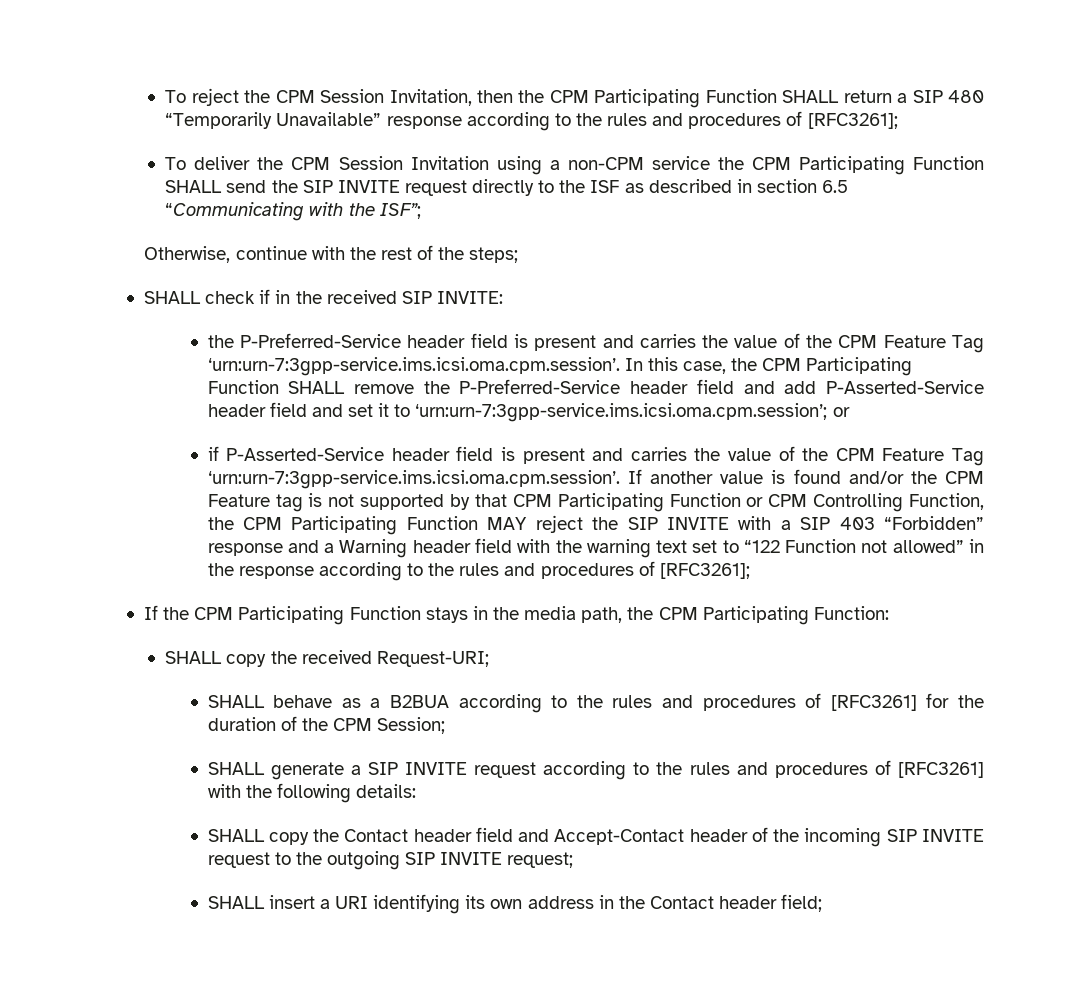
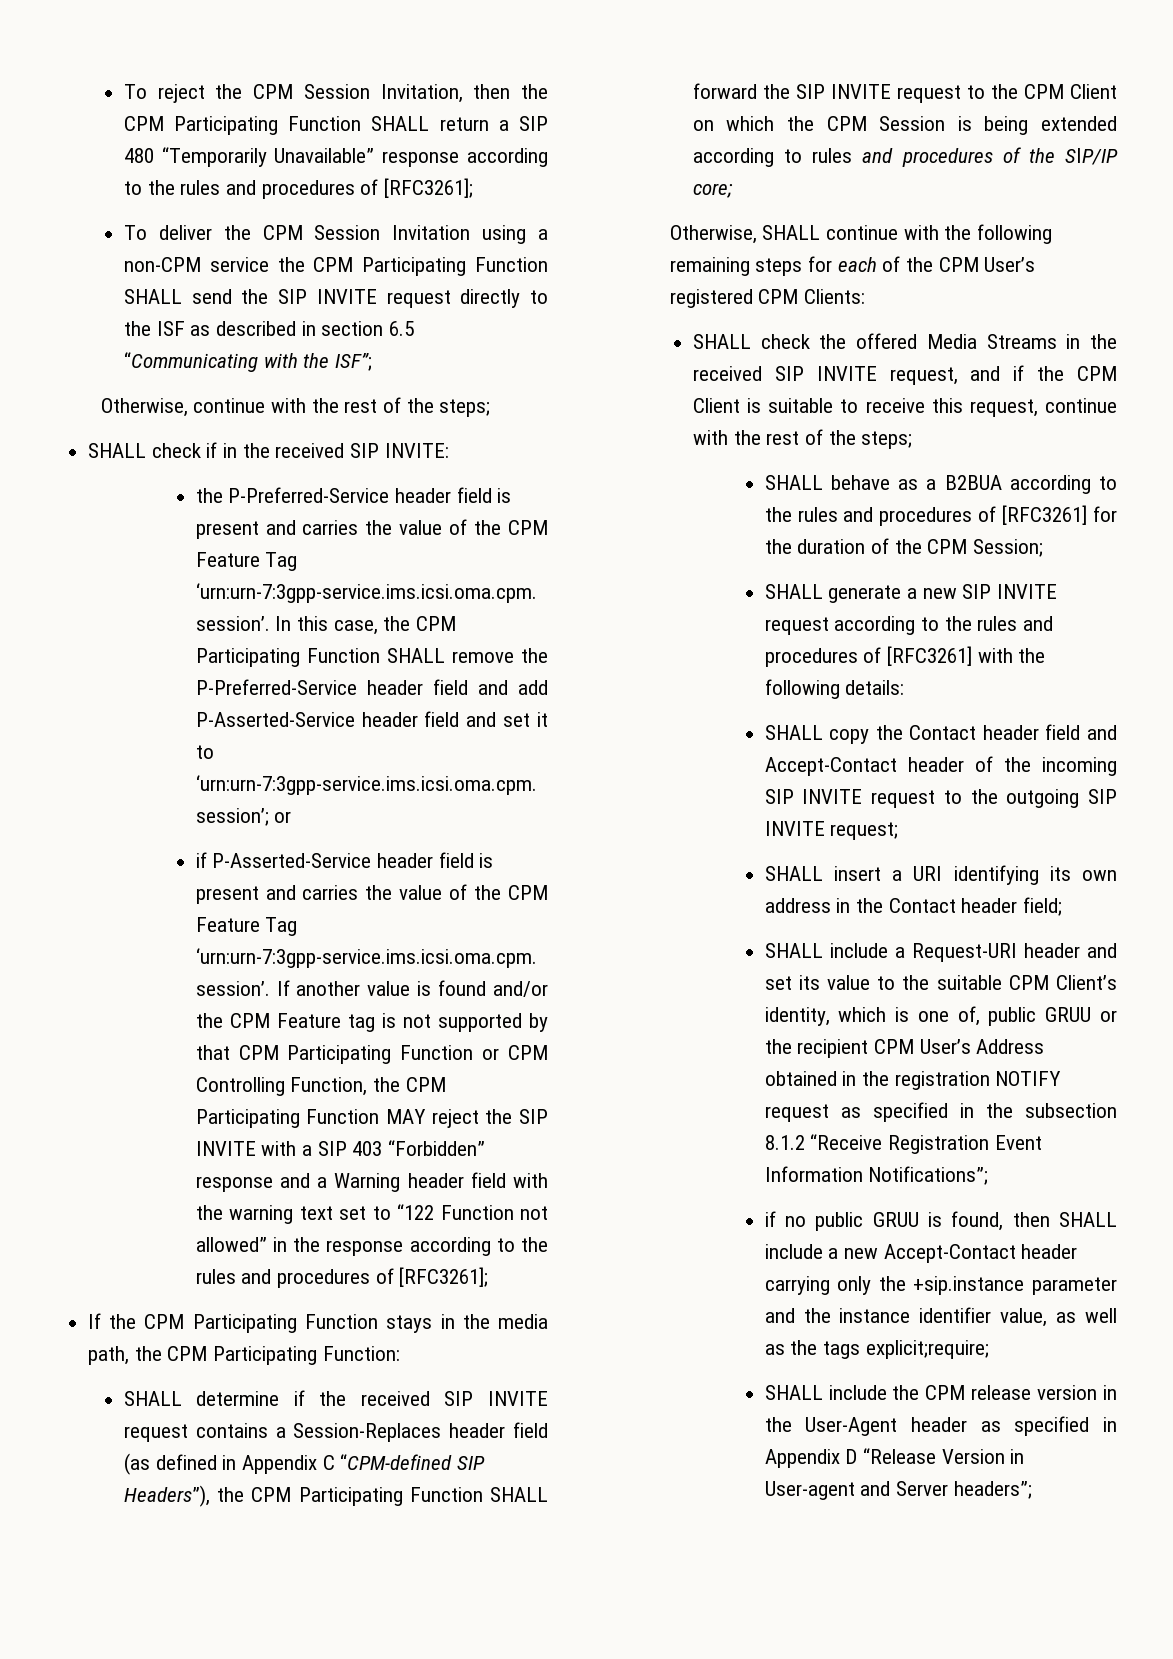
- SHALL copy the received Request-URI;
+ SHALL determine if the received SIP INVITE request contains a Session-Replaces header field (as defined in Appendix C “CPM-defined SIP Headers”), the CPM Participating Function SHALL forward the SIP INVITE request to the CPM Client on which the CPM Session is being extended according to rules and procedures of the SIP/IP core;
+ Otherwise, SHALL continue with the following remaining steps for each of the CPM User’s registered CPM Clients:
+ SHALL check the offered Media Streams in the received SIP INVITE request, and if the CPM Client is suitable to receive this request, continue with the rest of the steps;
- SHALL generate a SIP INVITE request according to the rules and procedures of [RFC3261] with the following details:
+ SHALL generate a new SIP INVITE request according to the rules and procedures of [RFC3261] with the following details:
+ SHALL include a Request-URI header and set its value to the suitable CPM Client’s identity, which is one of, public GRUU or the recipient CPM User’s Address obtained in the registration NOTIFY request as specified in the subsection 8.1.2 “Receive Registration Event Information Notifications”;
+ if no public GRUU is found, then SHALL include a new Accept-Contact header carrying only the +sip.instance parameter and the instance identifier value, as well as the tags explicit;require;
+ SHALL include the CPM release version in the User-Agent header as specified in Appendix D “Release Version in User-agent and Server headers”;

